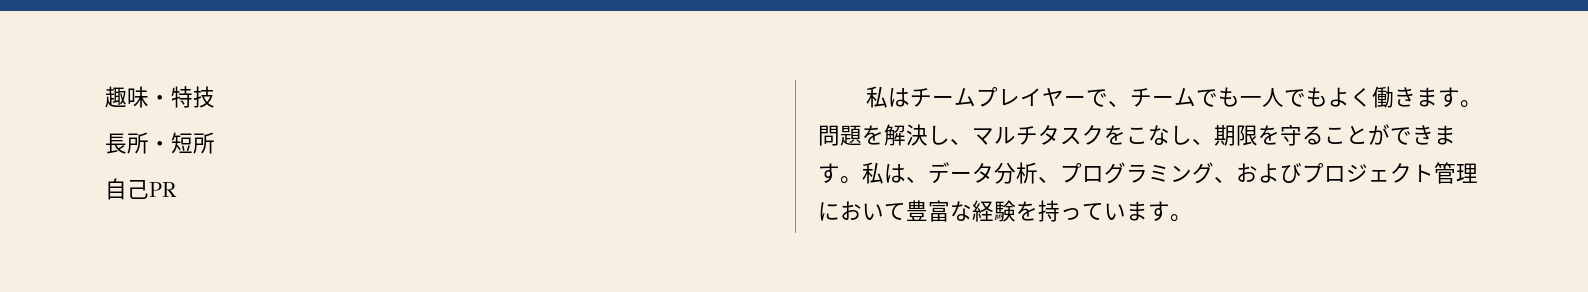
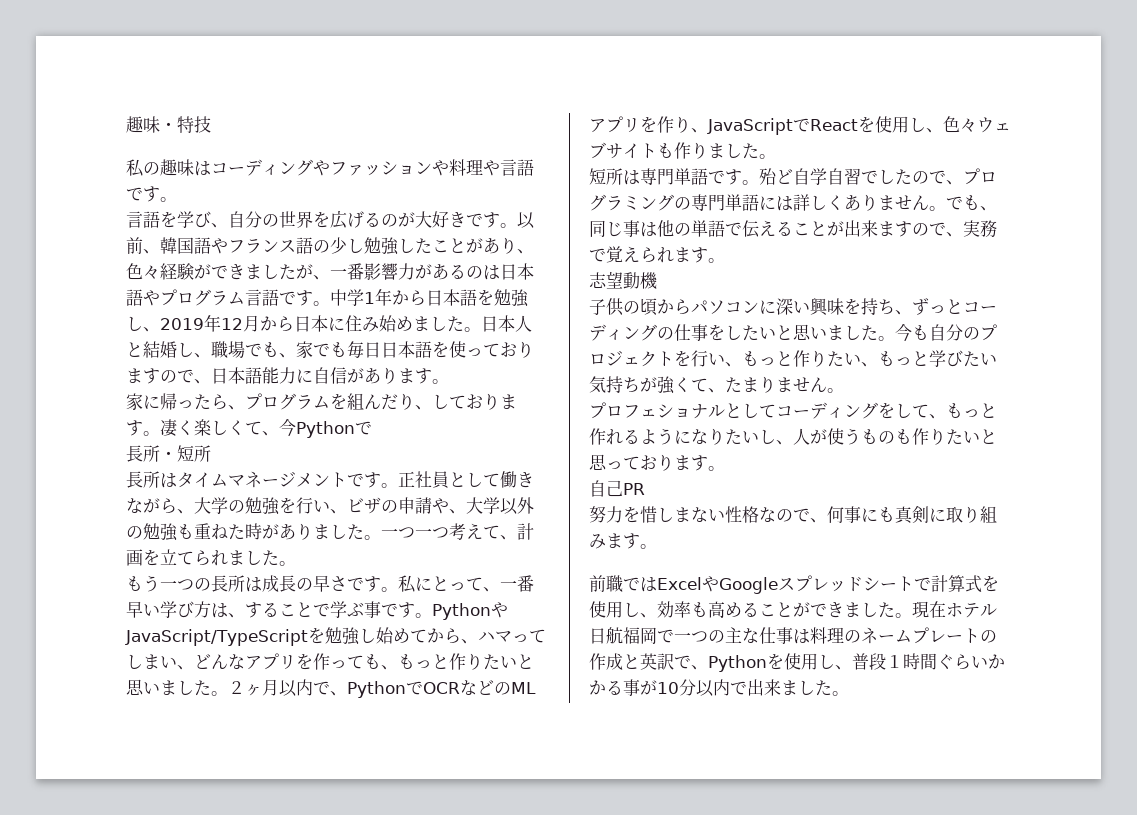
+ 私の趣味はコーディングやファッションや料理や言語です。
+ 言語を学び、自分の世界を広げるのが大好きです。以前、韓国語やフランス語の少し勉強したことがあり、色々経験ができましたが、一番影響力があるのは日本語やプログラム言語です。中学1年から日本語を勉強し、2019年12月から日本に住み始めました。日本人と結婚し、職場でも、家でも毎日日本語を使っておりますので、日本語能力に自信があります。
+ 家に帰ったら、プログラムを組んだり、しております。凄く楽しくて、今Pythonで
  長所・短所
+ 長所はタイムマネージメントです。正社員として働きながら、大学の勉強を行い、ビザの申請や、大学以外の勉強も重ねた時がありました。一つ一つ考えて、計画を立てられました。
+ もう一つの長所は成長の早さです。私にとって、一番早い学び方は、することで学ぶ事です。PythonやJavaScript/TypeScriptを勉強し始めてから、ハマってしまい、どんなアプリを作っても、もっと作りたいと思いました。２ヶ月以内で、PythonでOCRなどのMLアプリを作り、JavaScriptでReactを使用し、色々ウェブサイトも作りました。
+ 短所は専門単語です。殆ど自学自習でしたので、プログラミングの専門単語には詳しくありません。でも、同じ事は他の単語で伝えることが出来ますので、実務で覚えられます。
+ 志望動機
+ 子供の頃からパソコンに深い興味を持ち、ずっとコーディングの仕事をしたいと思いました。今も自分のプロジェクトを行い、もっと作りたい、もっと学びたい気持ちが強くて、たまりません。
+ プロフェショナルとしてコーディングをして、もっと作れるようになりたいし、人が使うものも作りたいと思っております。
  自己PR
- 私はチームプレイヤーで、チームでも一人でもよく働きます。問題を解決し、マルチタスクをこなし、期限を守ることができます。私は、データ分析、プログラミング、およびプロジェクト管理において豊富な経験を持っています。
+ 努力を惜しまない性格なので、何事にも真剣に取り組みます。
+ 前職ではExcelやGoogleスプレッドシートで計算式を使用し、効率も高めることができました。現在ホテル日航福岡で一つの主な仕事は料理のネームプレートの作成と英訳で、Pythonを使用し、普段１時間ぐらいかかる事が10分以内で出来ました。

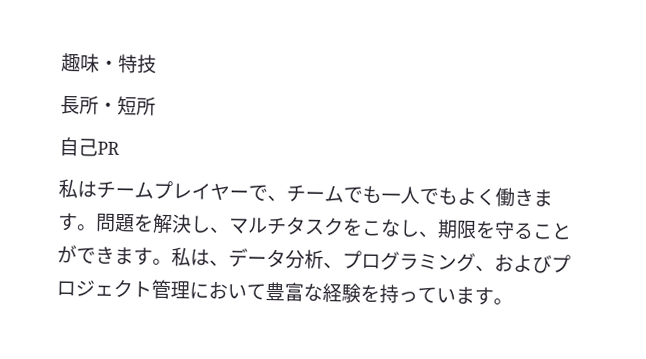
- 私の趣味はコーディングやファッションや料理や言語です。
- 言語を学び、自分の世界を広げるのが大好きです。以前、韓国語やフランス語の少し勉強したことがあり、色々経験ができましたが、一番影響力があるのは日本語やプログラム言語です。中学1年から日本語を勉強し、2019年12月から日本に住み始めました。日本人と結婚し、職場でも、家でも毎日日本語を使っておりますので、日本語能力に自信があります。
- 家に帰ったら、プログラムを組んだり、しております。凄く楽しくて、今Pythonで
  長所・短所
- 長所はタイムマネージメントです。正社員として働きながら、大学の勉強を行い、ビザの申請や、大学以外の勉強も重ねた時がありました。一つ一つ考えて、計画を立てられました。
- もう一つの長所は成長の早さです。私にとって、一番早い学び方は、することで学ぶ事です。PythonやJavaScript/TypeScriptを勉強し始めてから、ハマってしまい、どんなアプリを作っても、もっと作りたいと思いました。２ヶ月以内で、PythonでOCRなどのMLアプリを作り、JavaScriptでReactを使用し、色々ウェブサイトも作りました。
- 短所は専門単語です。殆ど自学自習でしたので、プログラミングの専門単語には詳しくありません。でも、同じ事は他の単語で伝えることが出来ますので、実務で覚えられます。
- 志望動機
- 子供の頃からパソコンに深い興味を持ち、ずっとコーディングの仕事をしたいと思いました。今も自分のプロジェクトを行い、もっと作りたい、もっと学びたい気持ちが強くて、たまりません。
- プロフェショナルとしてコーディングをして、もっと作れるようになりたいし、人が使うものも作りたいと思っております。
  自己PR
- 努力を惜しまない性格なので、何事にも真剣に取り組みます。
- 前職ではExcelやGoogleスプレッドシートで計算式を使用し、効率も高めることができました。現在ホテル日航福岡で一つの主な仕事は料理のネームプレートの作成と英訳で、Pythonを使用し、普段１時間ぐらいかかる事が10分以内で出来ました。
+ 私はチームプレイヤーで、チームでも一人でもよく働きます。問題を解決し、マルチタスクをこなし、期限を守ることができます。私は、データ分析、プログラミング、およびプロジェクト管理において豊富な経験を持っています。

